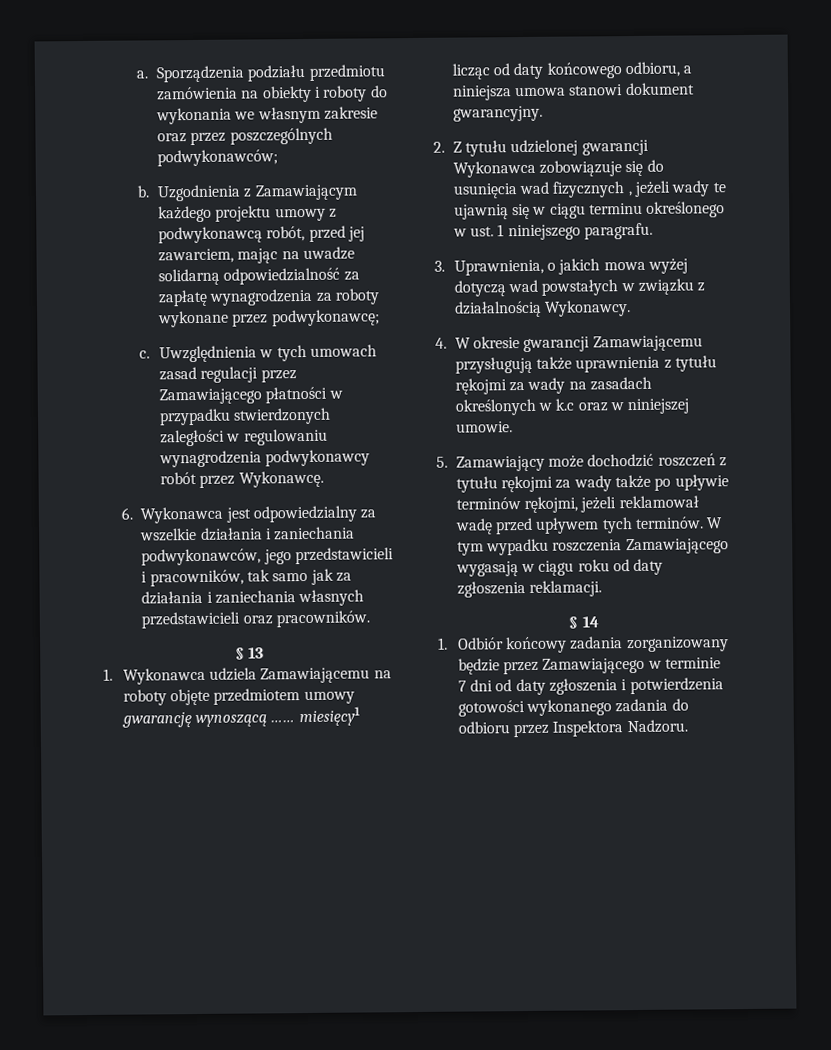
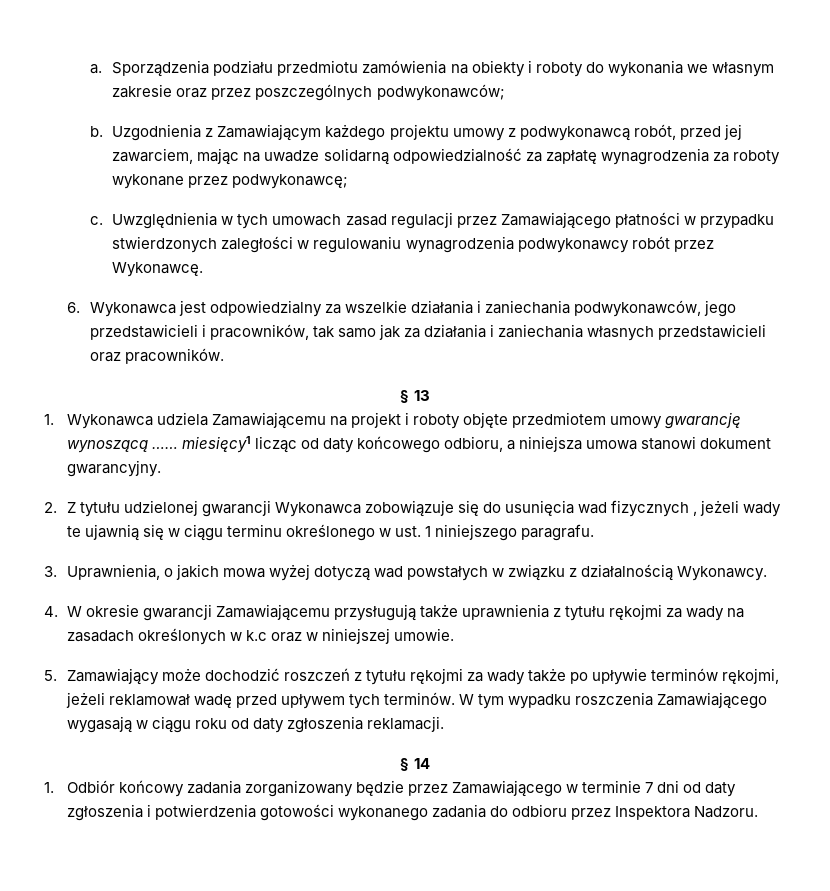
- 1. Wykonawca udziela Zamawiającemu na roboty objęte przedmiotem umowy gwarancję wynoszącą …… miesięcy1 licząc od daty końcowego odbioru, a niniejsza umowa stanowi dokument gwarancyjny.
+ 1. Wykonawca udziela Zamawiającemu na projekt i roboty objęte przedmiotem umowy gwarancję wynoszącą …… miesięcy1 licząc od daty końcowego odbioru, a niniejsza umowa stanowi dokument gwarancyjny.

